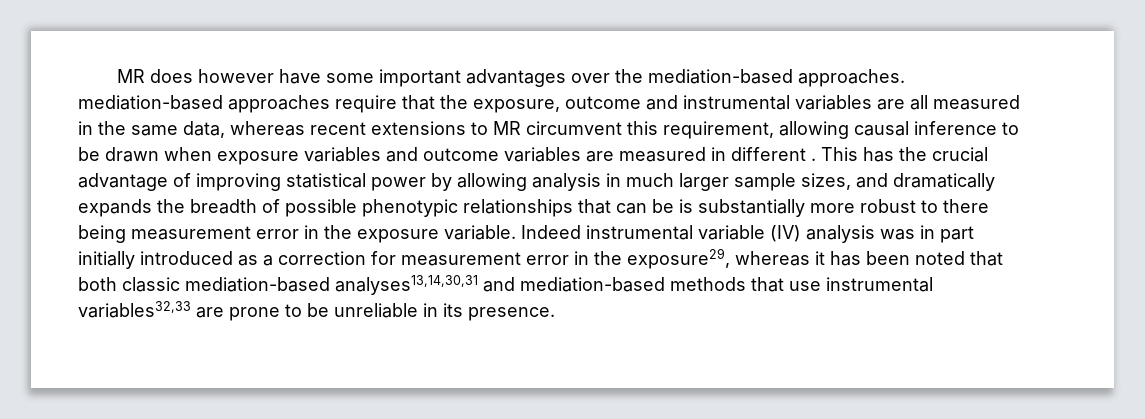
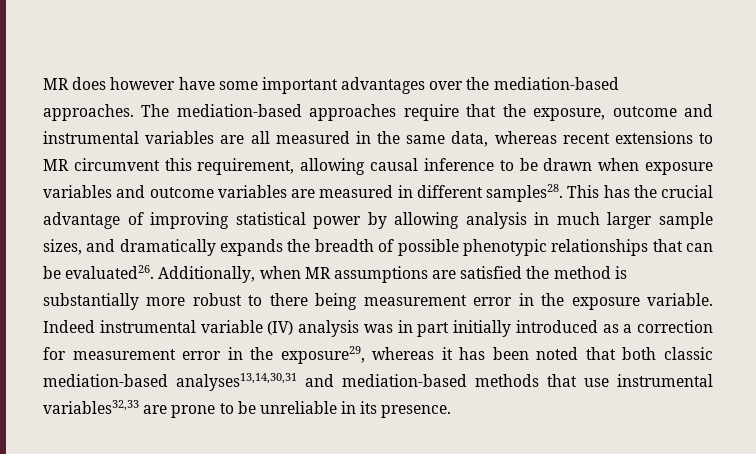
- MR does however have some important advantages over the mediation-based approaches. mediation-based approaches require that the exposure, outcome and instrumental variables are all measured in the same data, whereas recent extensions to MR circumvent this requirement, allowing causal inference to be drawn when exposure variables and outcome variables are measured in different .
+ MR does however have some important advantages over the mediation-based approaches. The mediation-based approaches require that the exposure, outcome and instrumental variables are all measured in the same data, whereas recent extensions to MR circumvent this requirement, allowing causal inference to be drawn when exposure variables and outcome variables are measured in different samples28.
- This has the crucial advantage of improving statistical power by allowing analysis in much larger sample sizes, and dramatically expands the breadth of possible phenotypic relationships that can be is substantially more robust to there being measurement error in the exposure variable.
+ This has the crucial advantage of improving statistical power by allowing analysis in much larger sample sizes, and dramatically expands the breadth of possible phenotypic relationships that can be evaluated26. Additionally, when MR assumptions are satisfied the method is substantially more robust to there being measurement error in the exposure variable.

